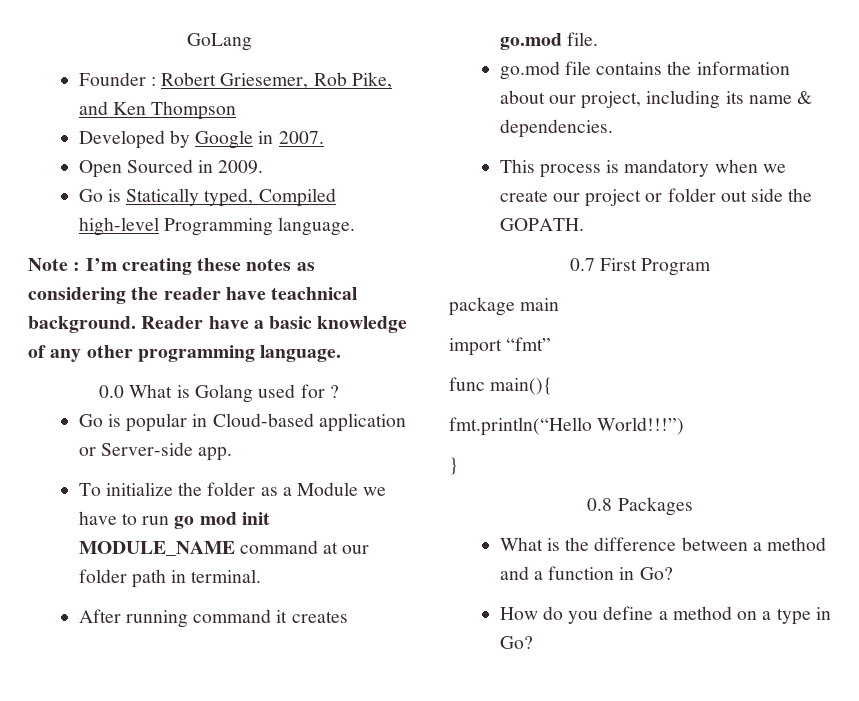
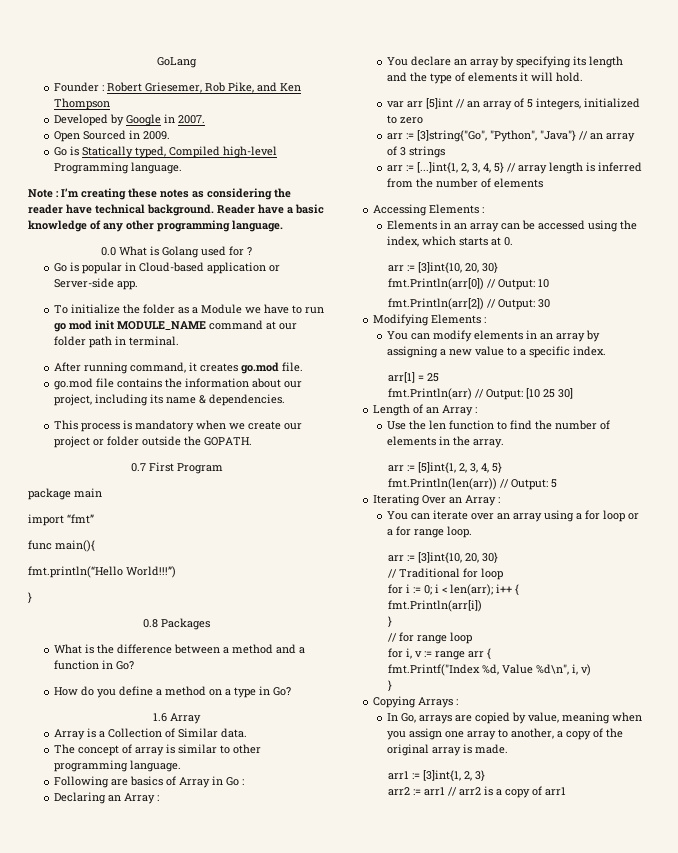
- Note : I’m creating these notes as considering the reader have teachnical background.
+ Note : I’m creating these notes as considering the reader have technical background.
- After running command it creates go.mod file.
+ After running command, it creates go.mod file.
- This process is mandatory when we create our project or folder out side the GOPATH.
+ This process is mandatory when we create our project or folder outside the GOPATH.
+ 1.6 Array
+ Array is a Collection of Similar data.
+ The concept of array is similar to other programming language.
+ Following are basics of Array in Go :
+ Declaring an Array :
+ You declare an array by specifying its length and the type of elements it will hold.
+ var arr [5]int // an array of 5 integers, initialized to zero
+ arr := [3]string{"Go", "Python", "Java"} // an array of 3 strings
+ arr := [...]int{1, 2, 3, 4, 5} // array length is inferred from the number of elements
+ Accessing Elements :
+ Elements in an array can be accessed using the index, which starts at 0.
+ arr := [3]int{10, 20, 30}
+ fmt.Println(arr[0]) // Output: 10
+ fmt.Println(arr[2]) // Output: 30
+ Modifying Elements :
+ You can modify elements in an array by assigning a new value to a specific index.
+ arr[1] = 25
+ fmt.Println(arr) // Output: [10 25 30]
+ Length of an Array :
+ Use the len function to find the number of elements in the array.
+ arr := [5]int{1, 2, 3, 4, 5}
+ fmt.Println(len(arr)) // Output: 5
+ Iterating Over an Array :
+ You can iterate over an array using a for loop or a for range loop.
+ arr := [3]int{10, 20, 30}
+ // Traditional for loop
+ for i := 0; i < len(arr); i++ {
+ fmt.Println(arr[i])
+ }
+ // for range loop
+ for i, v := range arr {
+ fmt.Printf("Index %d, Value %d\n", i, v)
+ }
+ Copying Arrays :
+ In Go, arrays are copied by value, meaning when you assign one array to another, a copy of the original array is made.
+ arr1 := [3]int{1, 2, 3}
+ arr2 := arr1 // arr2 is a copy of arr1

